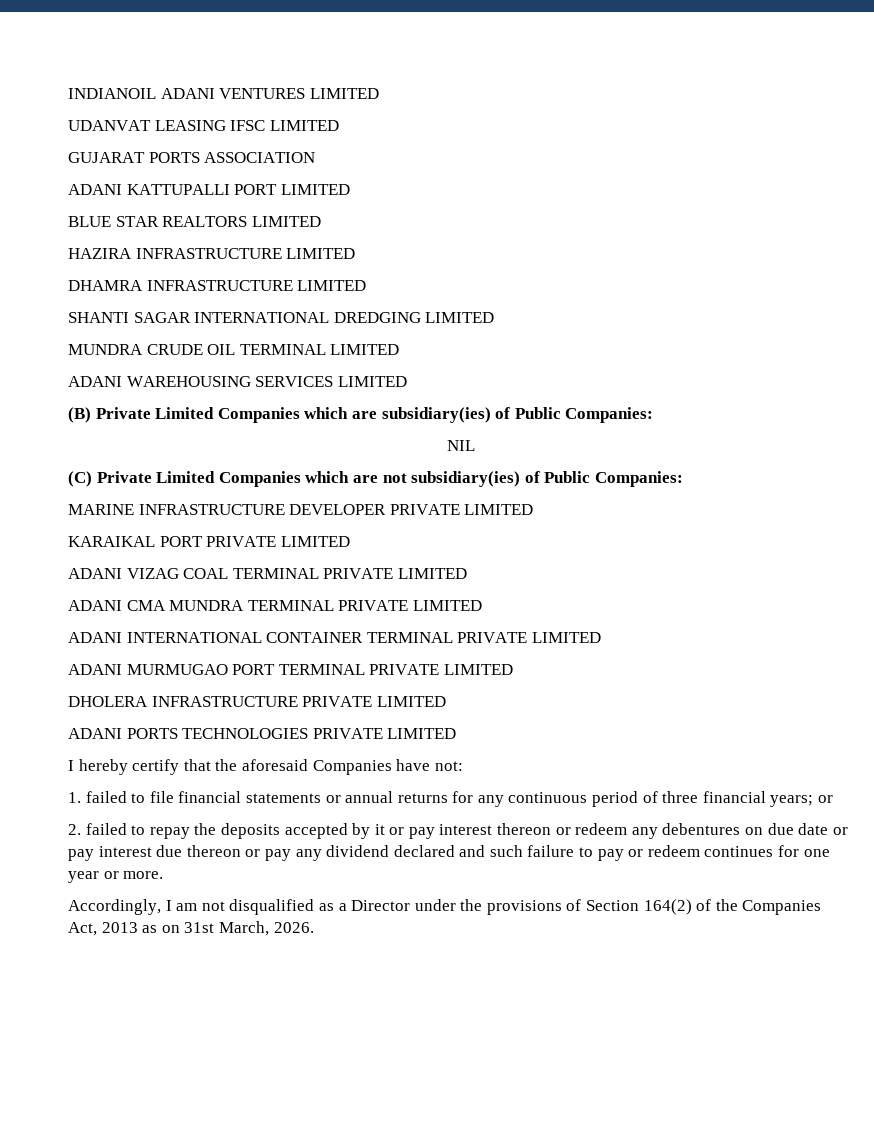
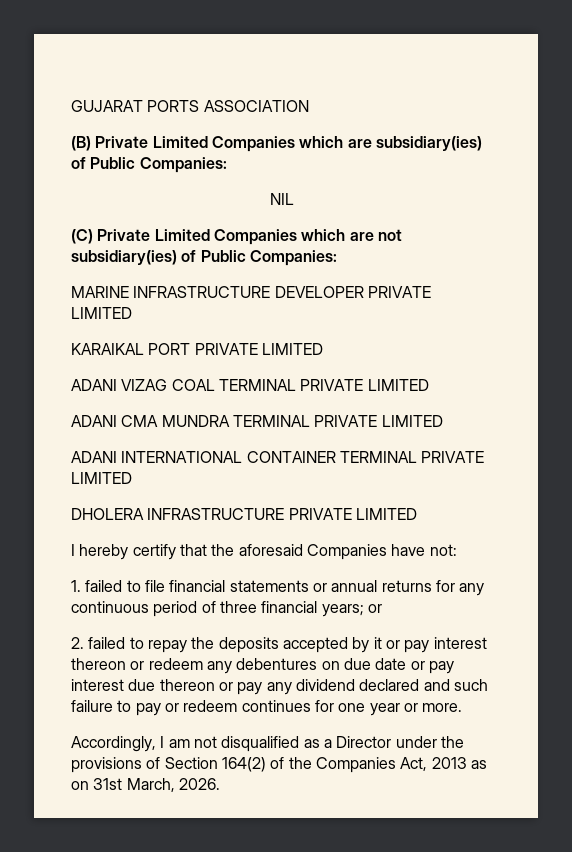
- INDIANOIL ADANI VENTURES LIMITED
- UDANVAT LEASING IFSC LIMITED
  GUJARAT PORTS ASSOCIATION
- ADANI KATTUPALLI PORT LIMITED
- BLUE STAR REALTORS LIMITED
- HAZIRA INFRASTRUCTURE LIMITED
- DHAMRA INFRASTRUCTURE LIMITED
- SHANTI SAGAR INTERNATIONAL DREDGING LIMITED
- MUNDRA CRUDE OIL TERMINAL LIMITED
- ADANI WAREHOUSING SERVICES LIMITED
- ADANI MURMUGAO PORT TERMINAL PRIVATE LIMITED
- ADANI PORTS TECHNOLOGIES PRIVATE LIMITED

